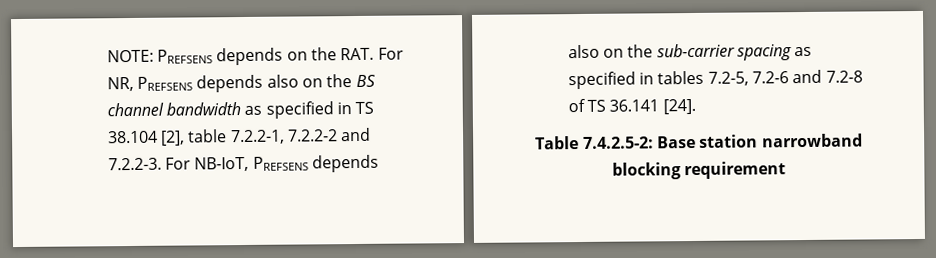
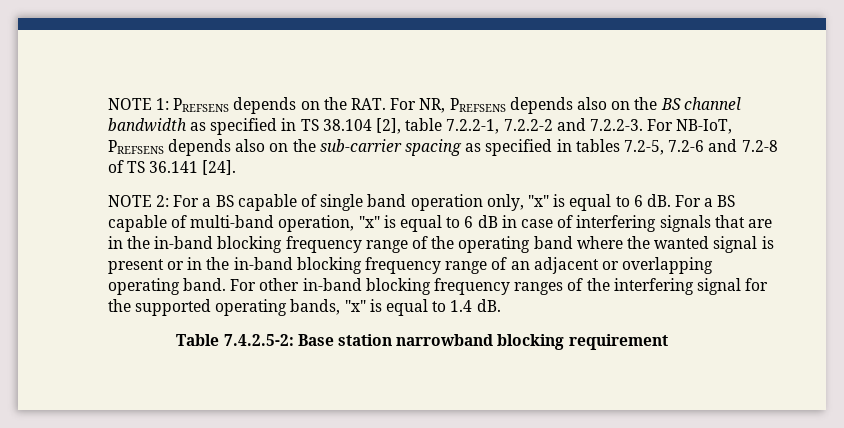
- NOTE: PREFSENS depends on the RAT. For NR, PREFSENS depends also on the BS channel bandwidth as specified in TS 38.104 [2], table 7.2.2-1, 7.2.2-2 and 7.2.2-3. For NB-IoT, PREFSENS depends also on the sub-carrier spacing as specified in tables 7.2-5, 7.2-6 and 7.2-8 of TS 36.141 [24].
+ NOTE 1: PREFSENS depends on the RAT. For NR, PREFSENS depends also on the BS channel bandwidth as specified in TS 38.104 [2], table 7.2.2-1, 7.2.2-2 and 7.2.2-3. For NB-IoT, PREFSENS depends also on the sub-carrier spacing as specified in tables 7.2-5, 7.2-6 and 7.2-8 of TS 36.141 [24].
+ NOTE 2: For a BS capable of single band operation only, "x" is equal to 6 dB. For a BS capable of multi-band operation, "x" is equal to 6 dB in case of interfering signals that are in the in-band blocking frequency range of the operating band where the wanted signal is present or in the in-band blocking frequency range of an adjacent or overlapping operating band. For other in-band blocking frequency ranges of the interfering signal for the supported operating bands, "x" is equal to 1.4 dB.

